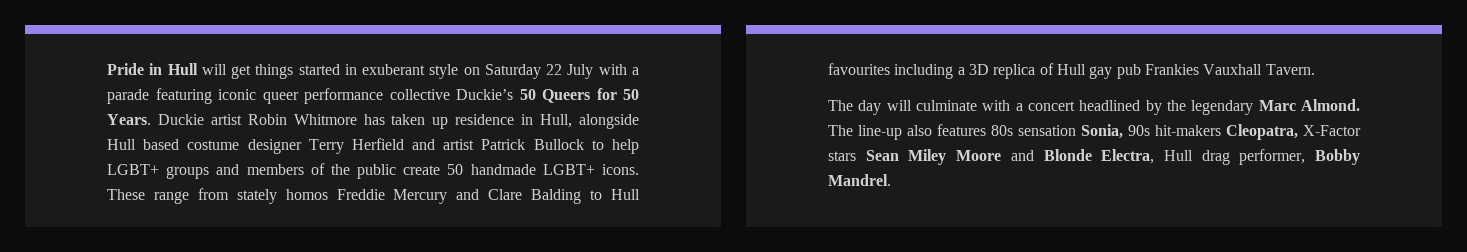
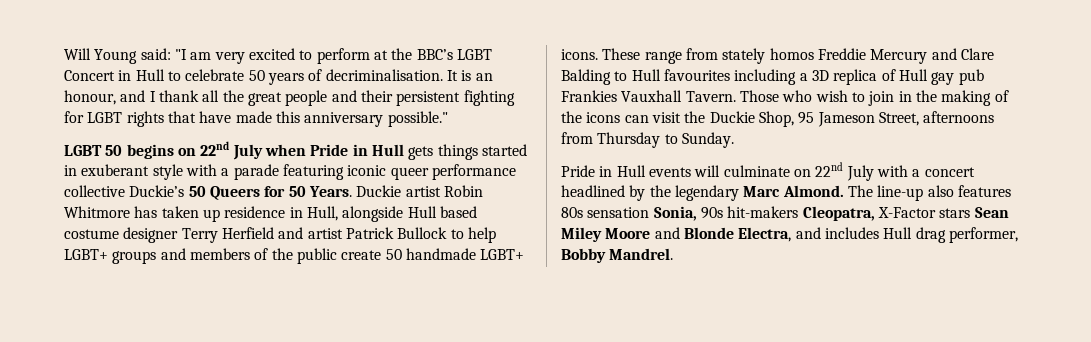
- Pride in Hull will get things started in exuberant style on Saturday 22 July with a parade featuring iconic queer performance collective Duckie’s 50 Queers for 50 Years.
+ Will Young said: "I am very excited to perform at the BBC’s LGBT Concert in Hull to celebrate 50 years of decriminalisation. It is an honour, and I thank all the great people and their persistent fighting for LGBT rights that have made this anniversary possible."
+ LGBT 50 begins on 22nd July when Pride in Hull gets things started in exuberant style with a parade featuring iconic queer performance collective Duckie’s 50 Queers for 50 Years.
- These range from stately homos Freddie Mercury and Clare Balding to Hull favourites including a 3D replica of Hull gay pub Frankies Vauxhall Tavern.
- The day will culminate with a concert headlined by the legendary Marc Almond.
+ These range from stately homos Freddie Mercury and Clare Balding to Hull favourites including a 3D replica of Hull gay pub Frankies Vauxhall Tavern. Those who wish to join in the making of the icons can visit the Duckie Shop, 95 Jameson Street, afternoons from Thursday to Sunday.
+ Pride in Hull events will culminate on 22nd July with a concert headlined by the legendary Marc Almond.
- The line-up also features 80s sensation Sonia, 90s hit-makers Cleopatra, X-Factor stars Sean Miley Moore and Blonde Electra, Hull drag performer, Bobby Mandrel.
+ The line-up also features 80s sensation Sonia, 90s hit-makers Cleopatra, X-Factor stars Sean Miley Moore and Blonde Electra, and includes Hull drag performer, Bobby Mandrel.

